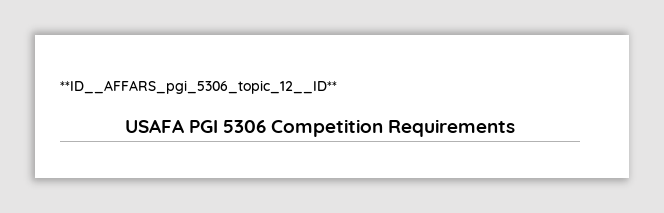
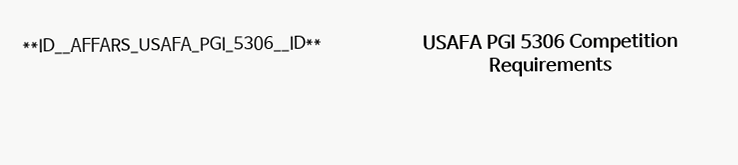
- **ID__AFFARS_pgi_5306_topic_12__ID**
+ **ID__AFFARS_USAFA_PGI_5306__ID**

